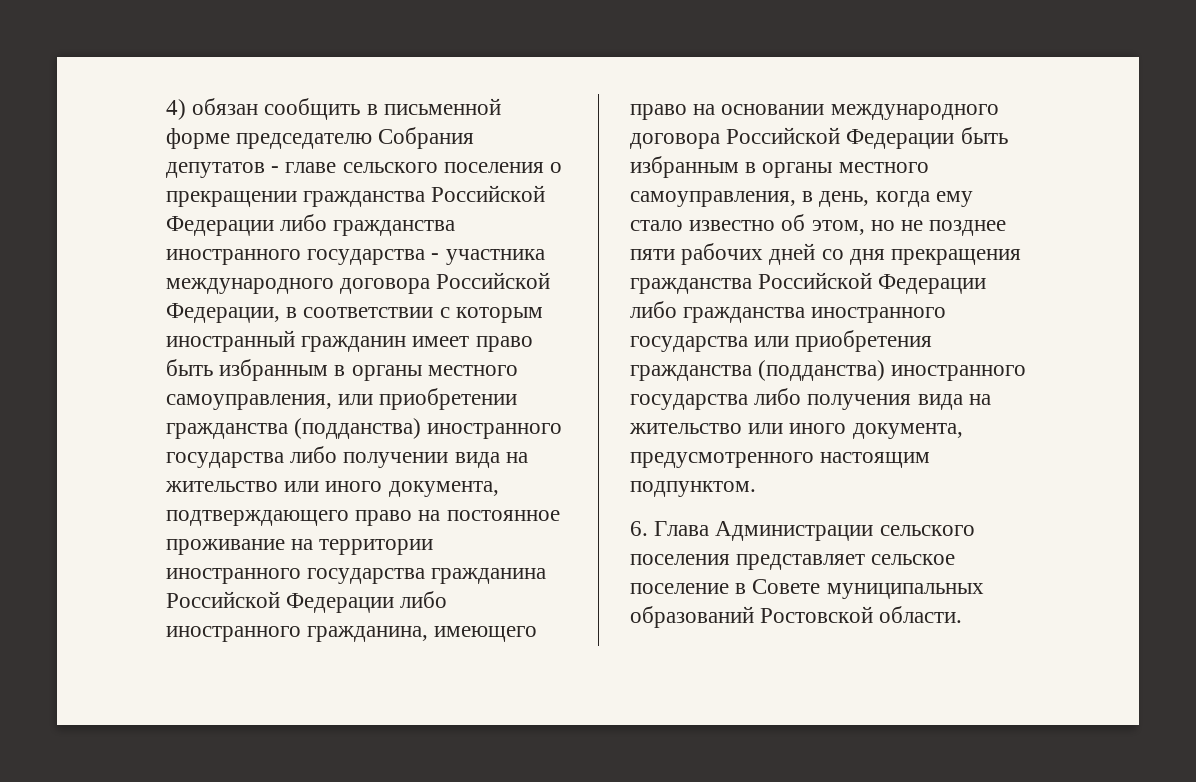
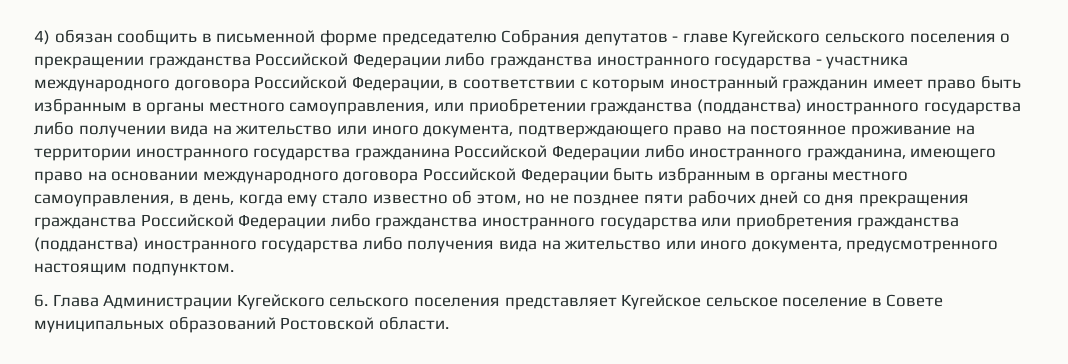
- 4) обязан сообщить в письменной форме председателю Собрания депутатов - главе сельского поселения о прекращении гражданства Российской Федерации либо гражданства иностранного государства - участника международного договора Российской Федерации, в соответствии с которым иностранный гражданин имеет право быть избранным в органы местного самоуправления, или приобретении гражданства (подданства) иностранного государства либо получении вида на жительство или иного документа, подтверждающего право на постоянное проживание на территории иностранного государства гражданина Российской Федерации либо иностранного гражданина, имеющего право на основании международного договора Российской Федерации быть избранным в органы местного самоуправления, в день, когда ему стало известно об этом, но не позднее пяти рабочих дней со дня прекращения гражданства Российской Федерации либо гражданства иностранного государства или приобретения гражданства (подданства) иностранного государства либо получения вида на жительство или иного документа, предусмотренного настоящим подпунктом.
+ 4) обязан сообщить в письменной форме председателю Собрания депутатов - главе Кугейского сельского поселения о прекращении гражданства Российской Федерации либо гражданства иностранного государства - участника международного договора Российской Федерации, в соответствии с которым иностранный гражданин имеет право быть избранным в органы местного самоуправления, или приобретении гражданства (подданства) иностранного государства либо получении вида на жительство или иного документа, подтверждающего право на постоянное проживание на территории иностранного государства гражданина Российской Федерации либо иностранного гражданина, имеющего право на основании международного договора Российской Федерации быть избранным в органы местного самоуправления, в день, когда ему стало известно об этом, но не позднее пяти рабочих дней со дня прекращения гражданства Российской Федерации либо гражданства иностранного государства или приобретения гражданства (подданства) иностранного государства либо получения вида на жительство или иного документа, предусмотренного настоящим подпунктом.
- 6. Глава Администрации сельского поселения представляет сельское поселение в Совете муниципальных образований Ростовской области.
+ 6. Глава Администрации Кугейского сельского поселения представляет Кугейское сельское поселение в Совете муниципальных образований Ростовской области.

